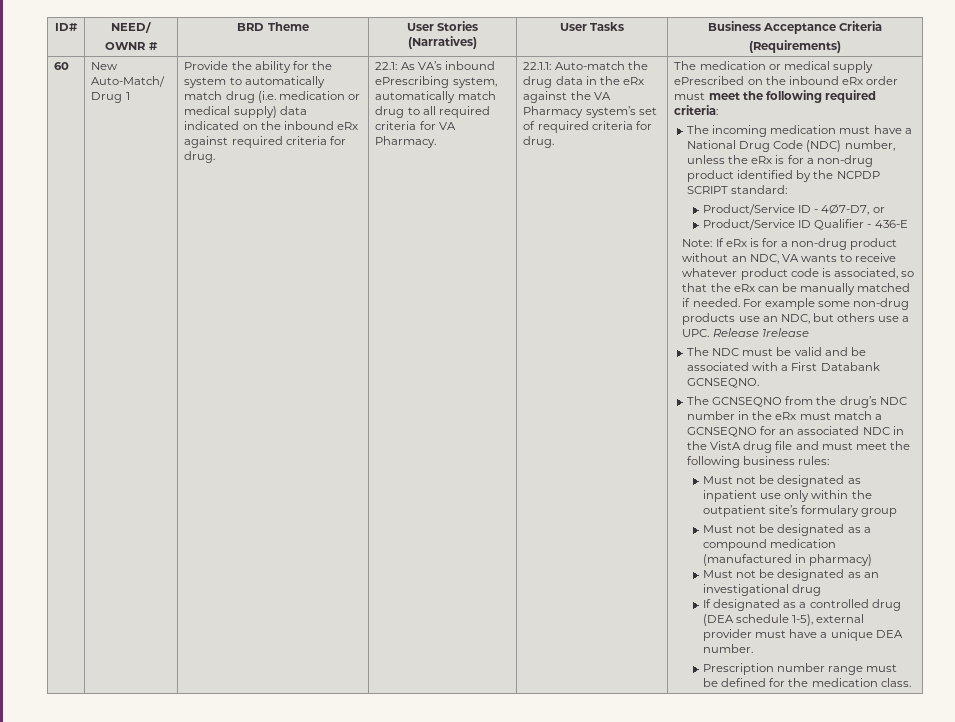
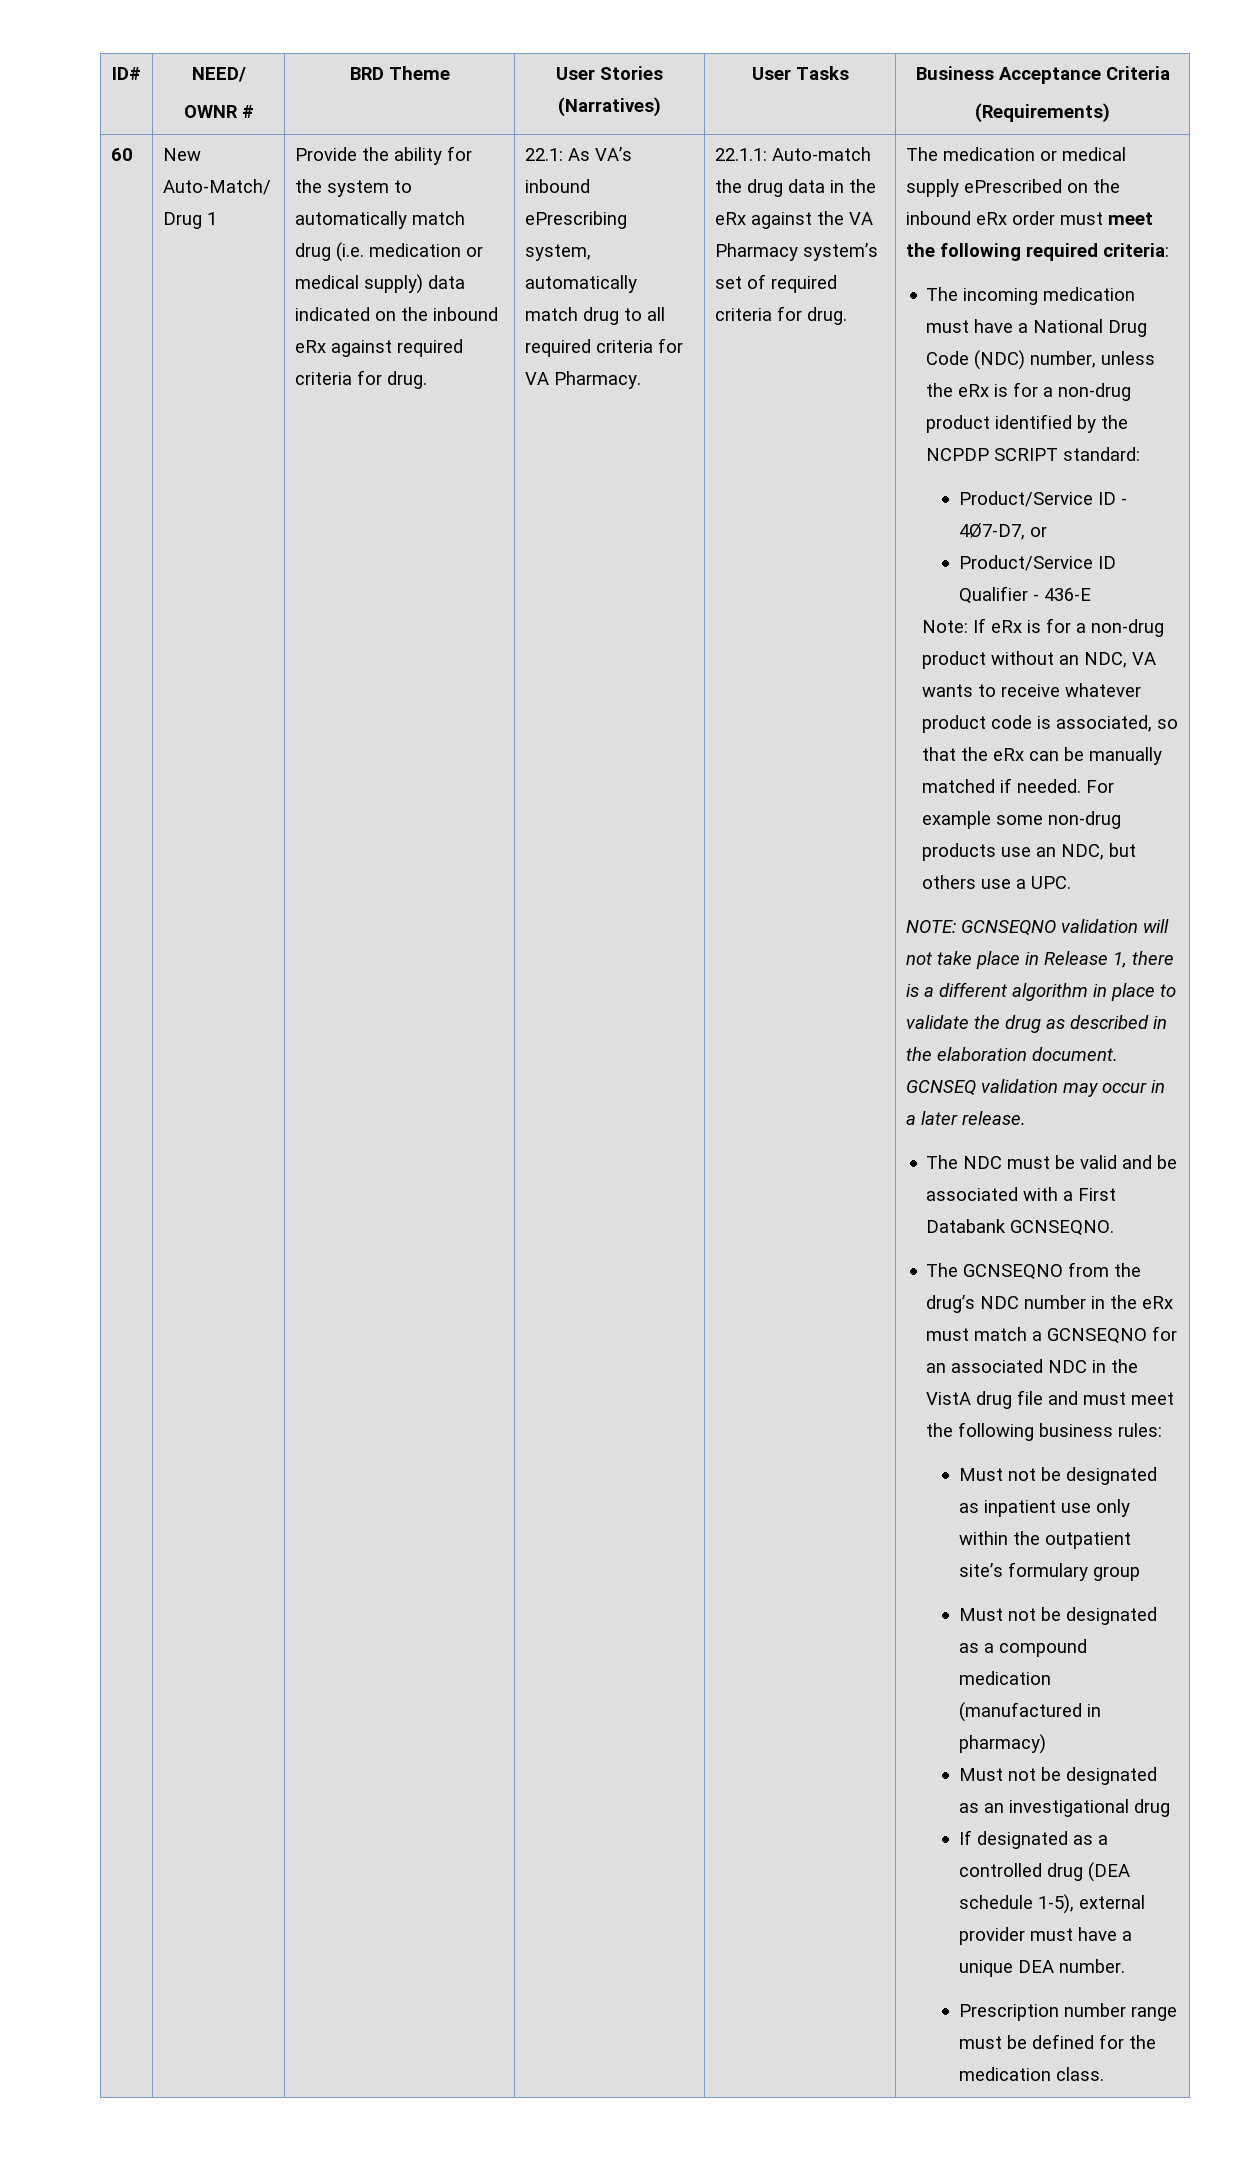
- For example some non-drug products use an NDC, but others use a UPC. Release 1release
+ For example some non-drug products use an NDC, but others use a UPC.
+ NOTE: GCNSEQNO validation will not take place in Release 1, there is a different algorithm in place to validate the drug as described in the elaboration document. GCNSEQ validation may occur in a later release.

